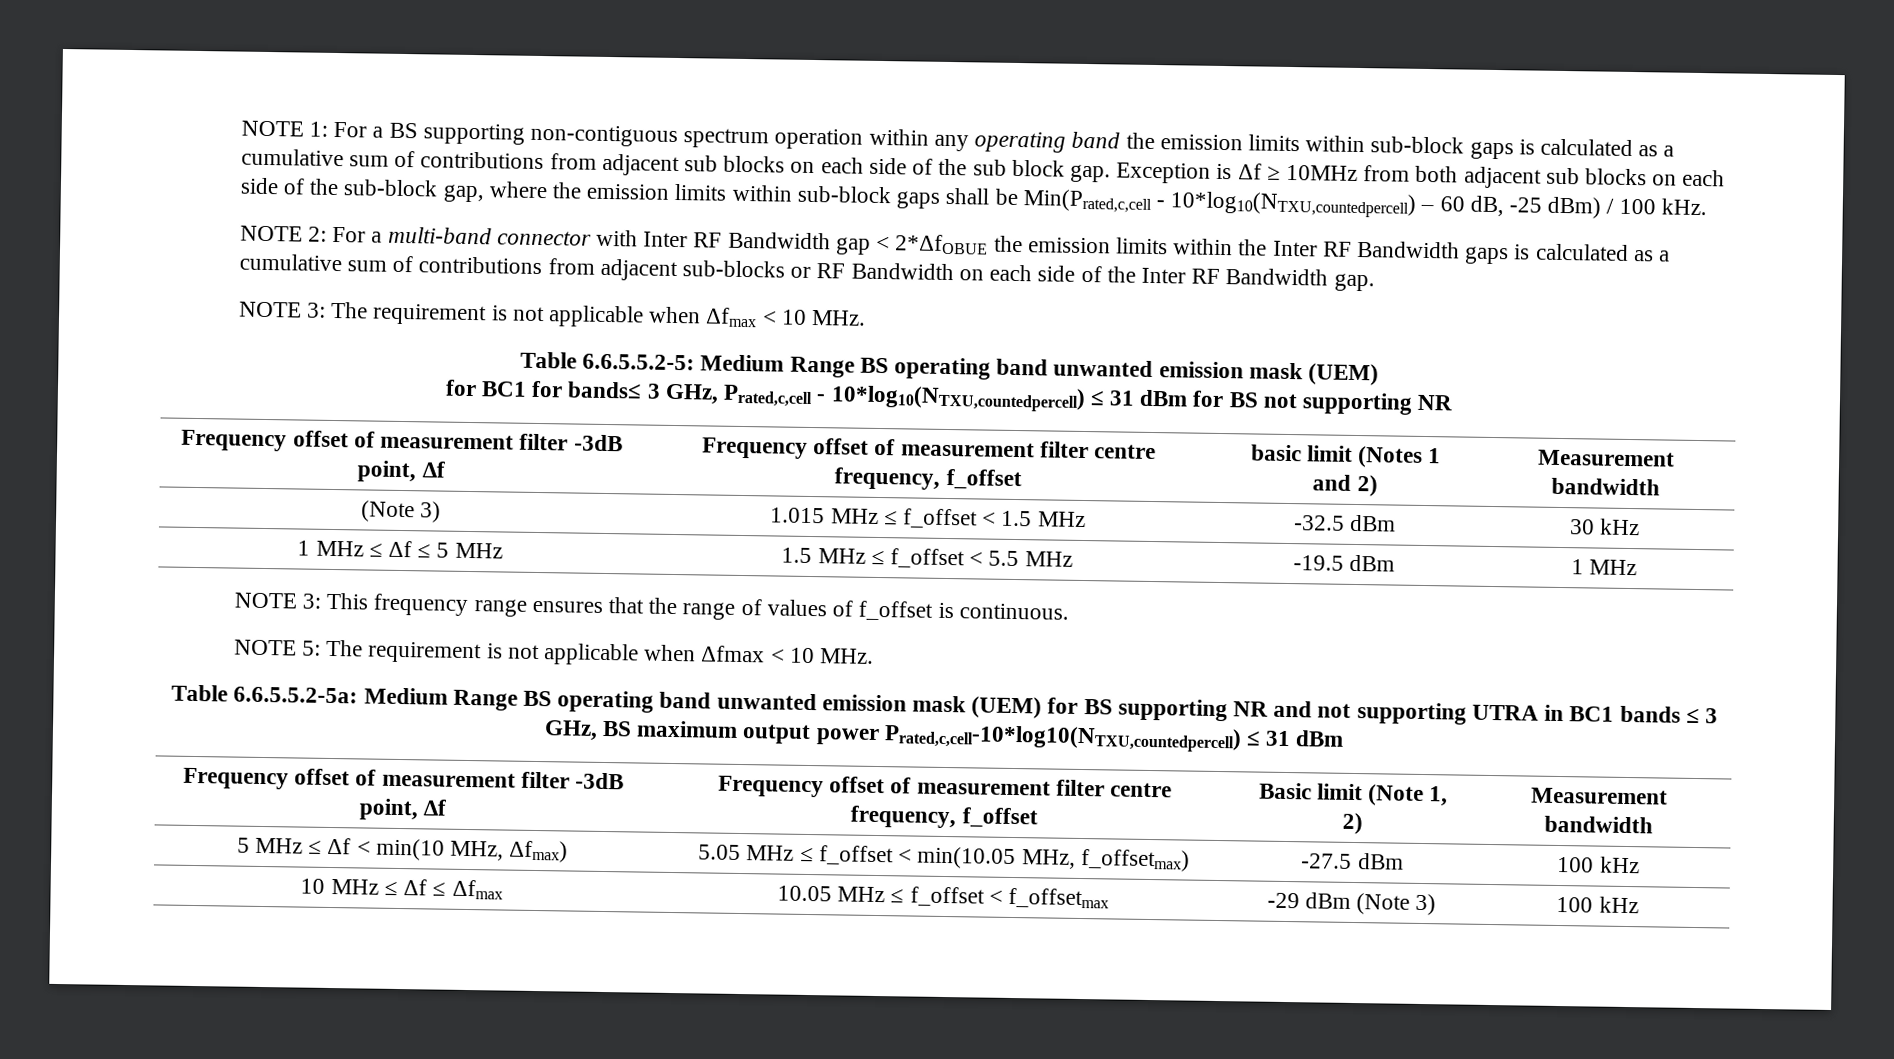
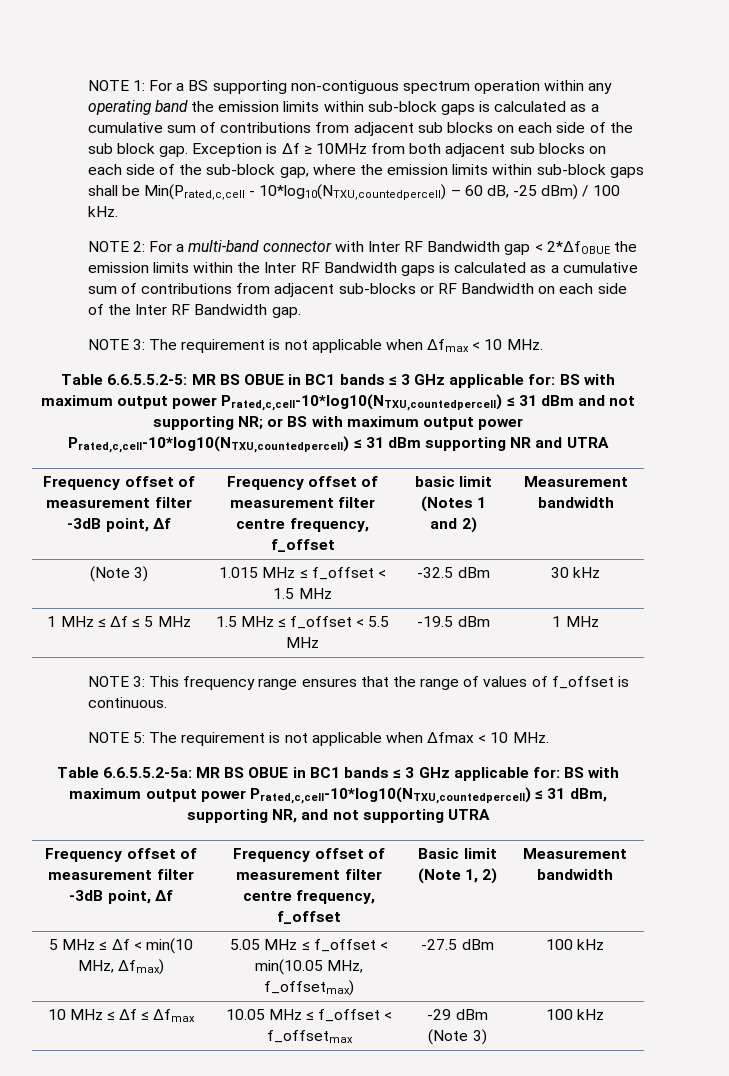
- Table 6.6.5.5.2-5: Medium Range BS operating band unwanted emission mask (UEM)
- for BC1 for bands≤ 3 GHz, Prated,c,cell - 10*log10(NTXU,countedpercell) ≤ 31 dBm for BS not supporting NR
+ Table 6.6.5.5.2-5: MR BS OBUE in BC1 bands ≤ 3 GHz applicable for: BS with maximum output power Prated,c,cell-10*log10(NTXU,countedpercell) ≤ 31 dBm and not supporting NR; or BS with maximum output power Prated,c,cell-10*log10(NTXU,countedpercell) ≤ 31 dBm supporting NR and UTRA
- Table 6.6.5.5.2-5a: Medium Range BS operating band unwanted emission mask (UEM) for BS supporting NR and not supporting UTRA in BC1 bands ≤ 3 GHz, BS maximum output power Prated,c,cell-10*log10(NTXU,countedpercell) ≤ 31 dBm
+ Table 6.6.5.5.2-5a: MR BS OBUE in BC1 bands ≤ 3 GHz applicable for: BS with maximum output power Prated,c,cell-10*log10(NTXU,countedpercell) ≤ 31 dBm, supporting NR, and not supporting UTRA

